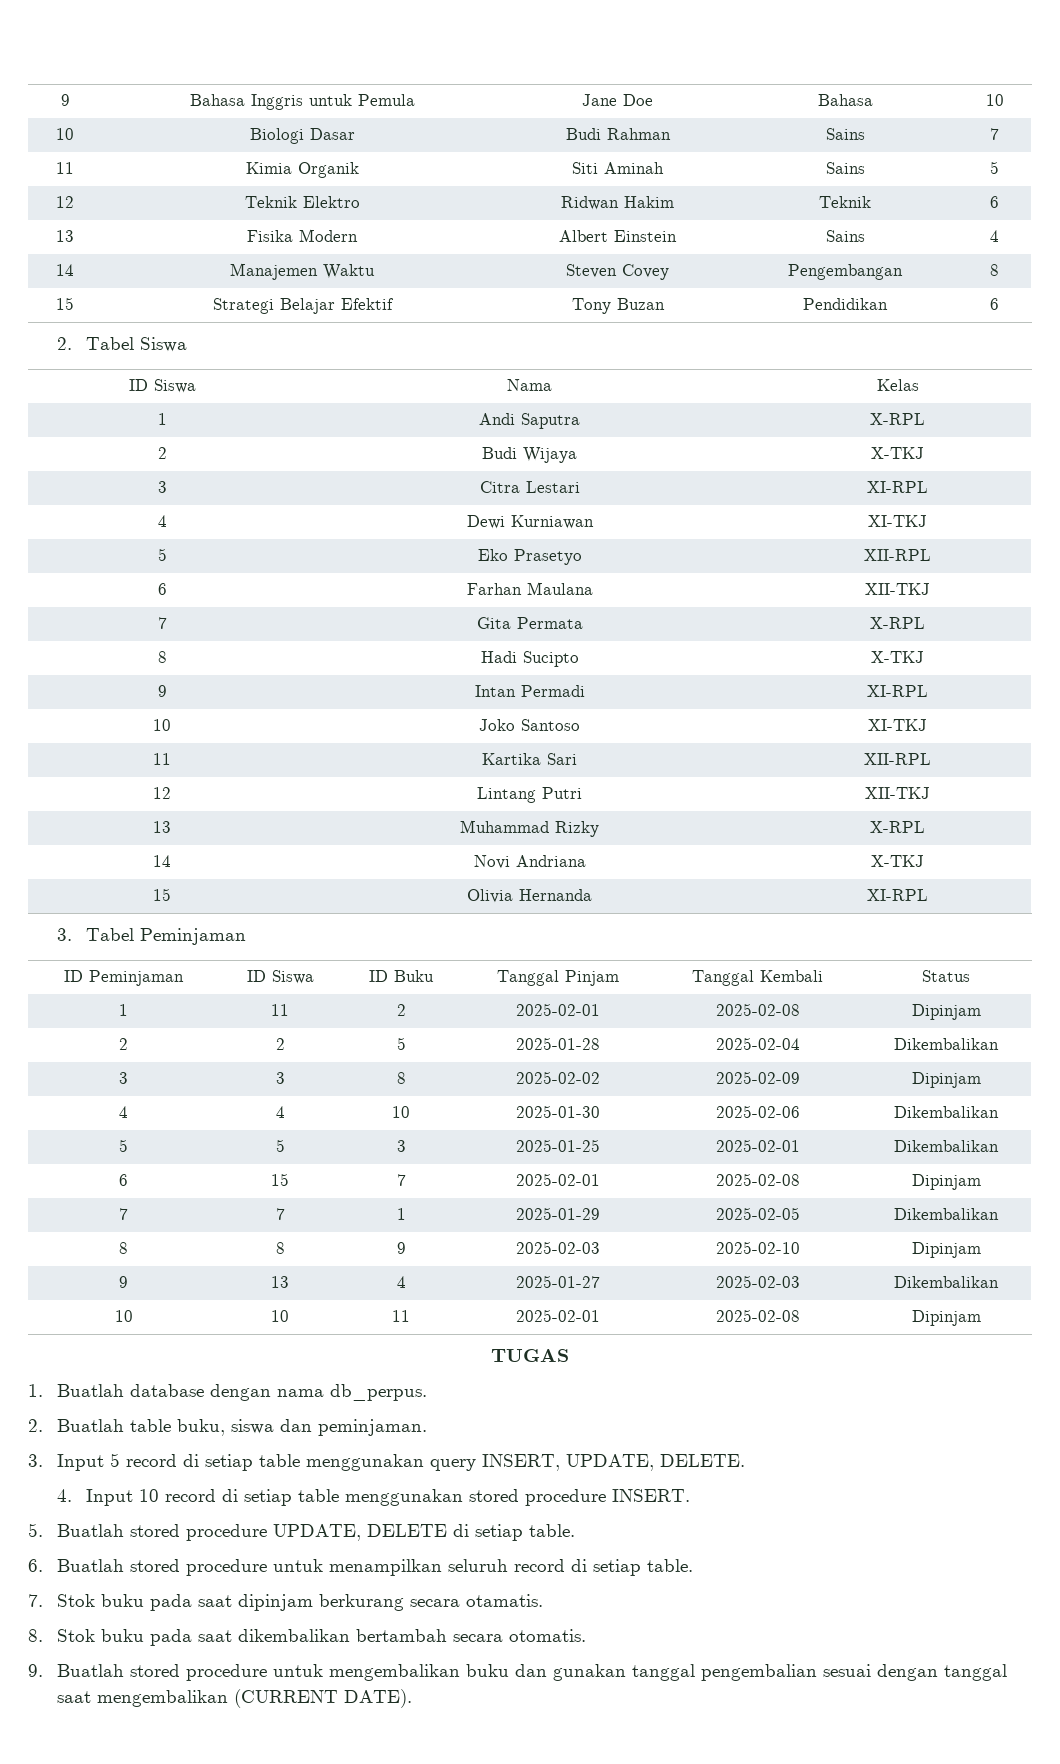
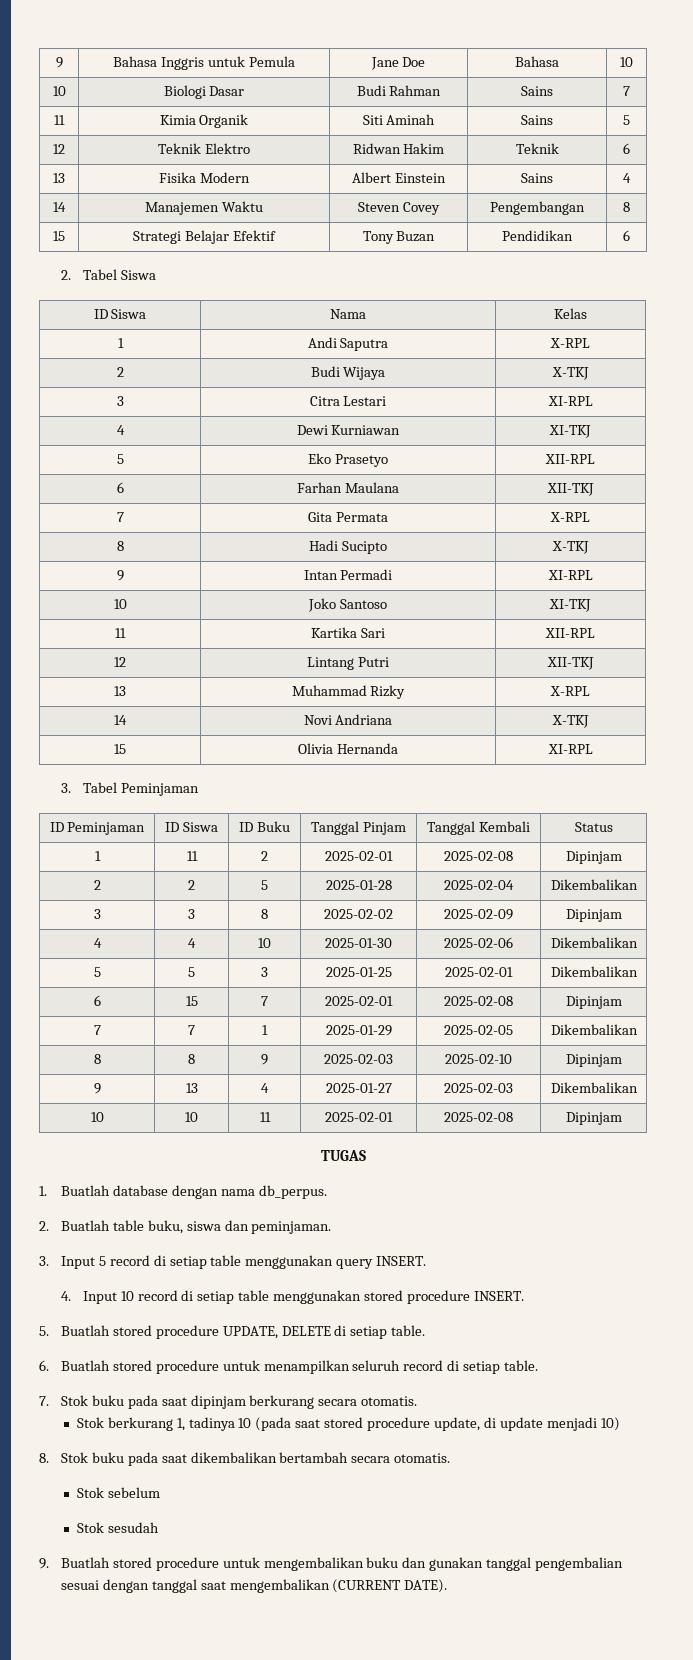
- 3. Input 5 record di setiap table menggunakan query INSERT, UPDATE, DELETE.
+ 3. Input 5 record di setiap table menggunakan query INSERT.
- 7. Stok buku pada saat dipinjam berkurang secara otamatis.
+ 7. Stok buku pada saat dipinjam berkurang secara otomatis.
+ Stok berkurang 1, tadinya 10 (pada saat stored procedure update, di update menjadi 10)
+ Stok sebelum
+ Stok sesudah

